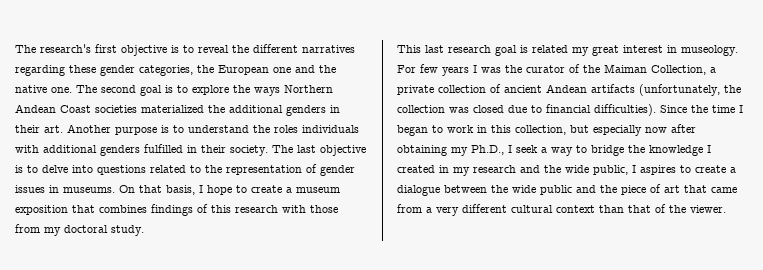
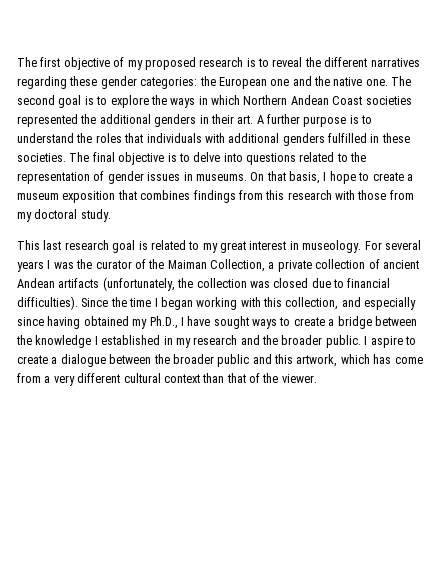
- The research's first objective is to reveal the different narratives regarding these gender categories, the European one and the native one.
+ The first objective of my proposed research is to reveal the different narratives regarding these gender categories: the European one and the native one.
- The second goal is to explore the ways Northern Andean Coast societies materialized the additional genders in their art. Another purpose is to understand the roles individuals with additional genders fulfilled in their society. The last objective is to delve into questions related to the representation of gender issues in museums.
+ The second goal is to explore the ways in which Northern Andean Coast societies represented the additional genders in their art. A further purpose is to understand the roles that individuals with additional genders fulfilled in these societies. The final objective is to delve into questions related to the representation of gender issues in museums.
- On that basis, I hope to create a museum exposition that combines findings of this research with those from my doctoral study.
+ On that basis, I hope to create a museum exposition that combines findings from this research with those from my doctoral study.
- This last research goal is related my great interest in museology.
+ This last research goal is related to my great interest in museology.
- For few years I was the curator of the Maiman Collection, a private collection of ancient Andean artifacts (unfortunately, the collection was closed due to financial difficulties).
+ For several years I was the curator of the Maiman Collection, a private collection of ancient Andean artifacts (unfortunately, the collection was closed due to financial difficulties).
- Since the time I began to work in this collection, but especially now after obtaining my Ph.D., I seek a way to bridge the knowledge I created in my research and the wide public, I aspires to create a dialogue between the wide public and the piece of art that came from a very different cultural context than that of the viewer.
+ Since the time I began working with this collection, and especially since having obtained my Ph.D., I have sought ways to create a bridge between the knowledge I established in my research and the broader public. I aspire to create a dialogue between the broader public and this artwork, which has come from a very different cultural context than that of the viewer.

